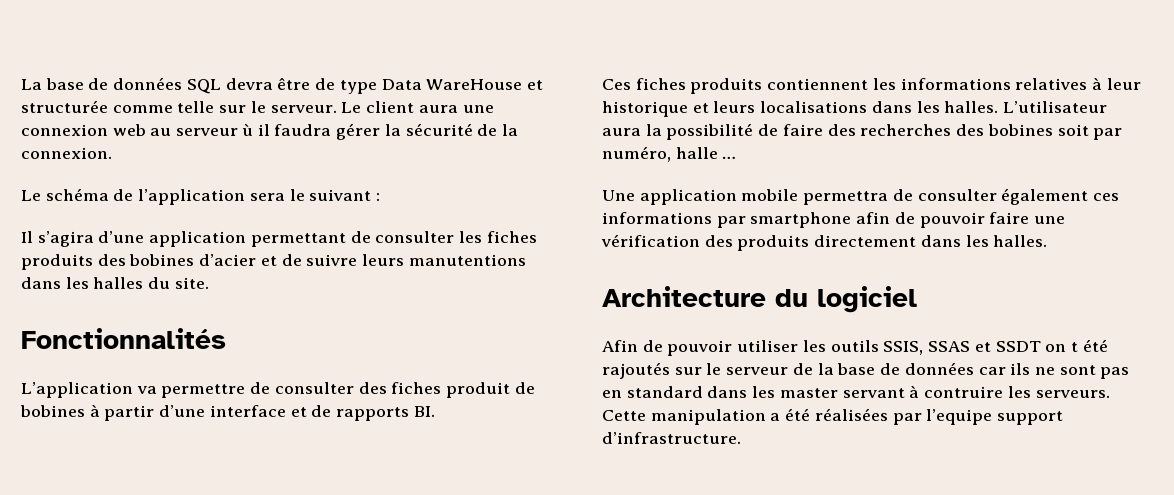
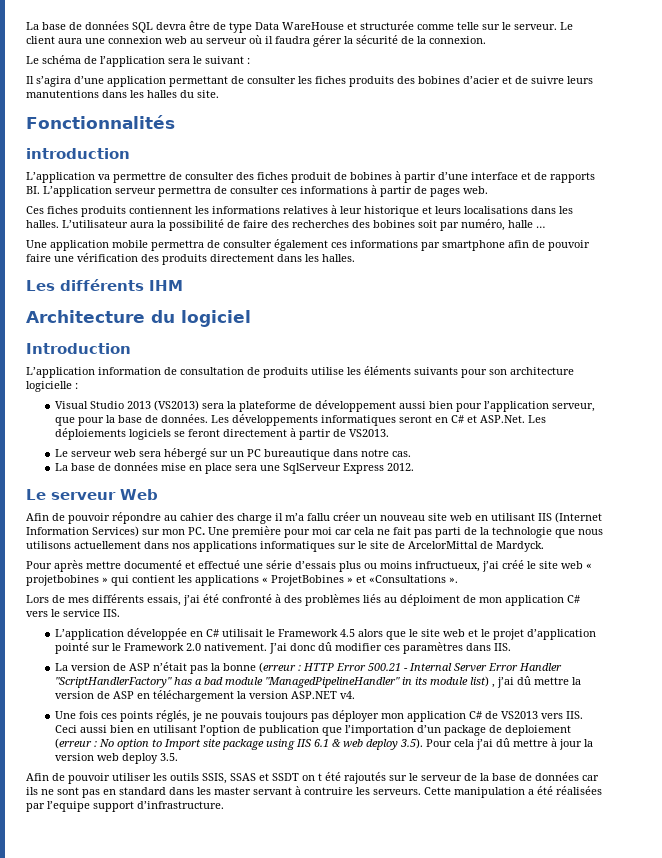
- Le client aura une connexion web au serveur ù il faudra gérer la sécurité de la connexion.
+ Le client aura une connexion web au serveur où il faudra gérer la sécurité de la connexion.
+ introduction
- L’application va permettre de consulter des fiches produit de bobines à partir d’une interface et de rapports BI.
+ L’application va permettre de consulter des fiches produit de bobines à partir d’une interface et de rapports BI. L’application serveur permettra de consulter ces informations à partir de pages web.
+ Les différents IHM
+ Introduction
+ L’application information de consultation de produits utilise les éléments suivants pour son architecture logicielle :
+ Visual Studio 2013 (VS2013) sera la plateforme de développement aussi bien pour l’application serveur, que pour la base de données. Les développements informatiques seront en C# et ASP.Net. Les déploiements logiciels se feront directement à partir de VS2013.
+ Le serveur web sera hébergé sur un PC bureautique dans notre cas.
+ La base de données mise en place sera une SqlServeur Express 2012.
+ Le serveur Web
+ Afin de pouvoir répondre au cahier des charge il m’a fallu créer un nouveau site web en utilisant IIS (Internet Information Services) sur mon PC. Une première pour moi car cela ne fait pas parti de la technologie que nous utilisons actuellement dans nos applications informatiques sur le site de ArcelorMittal de Mardyck.
+ Pour après mettre documenté et effectué une série d’essais plus ou moins infructueux, j’ai créé le site web « projetbobines » qui contient les applications « ProjetBobines » et «Consultations ».
+ Lors de mes différents essais, j’ai été confronté à des problèmes liés au déploiment de mon application C# vers le service IIS.
+ L’application développée en C# utilisait le Framework 4.5 alors que le site web et le projet d’application pointé sur le Framework 2.0 nativement. J’ai donc dû modifier ces paramètres dans IIS.
+ La version de ASP n’était pas la bonne (erreur : HTTP Error 500.21 - Internal Server Error Handler "ScriptHandlerFactory" has a bad module "ManagedPipelineHandler" in its module list) , j’ai dû mettre la version de ASP en téléchargement la version ASP.NET v4.
+ Une fois ces points réglés, je ne pouvais toujours pas déployer mon application C# de VS2013 vers IIS. Ceci aussi bien en utilisant l’option de publication que l’importation d’un package de deploiement (erreur : No option to Import site package using IIS 6.1 & web deploy 3.5). Pour cela j’ai dû mettre à jour la version web deploy 3.5.

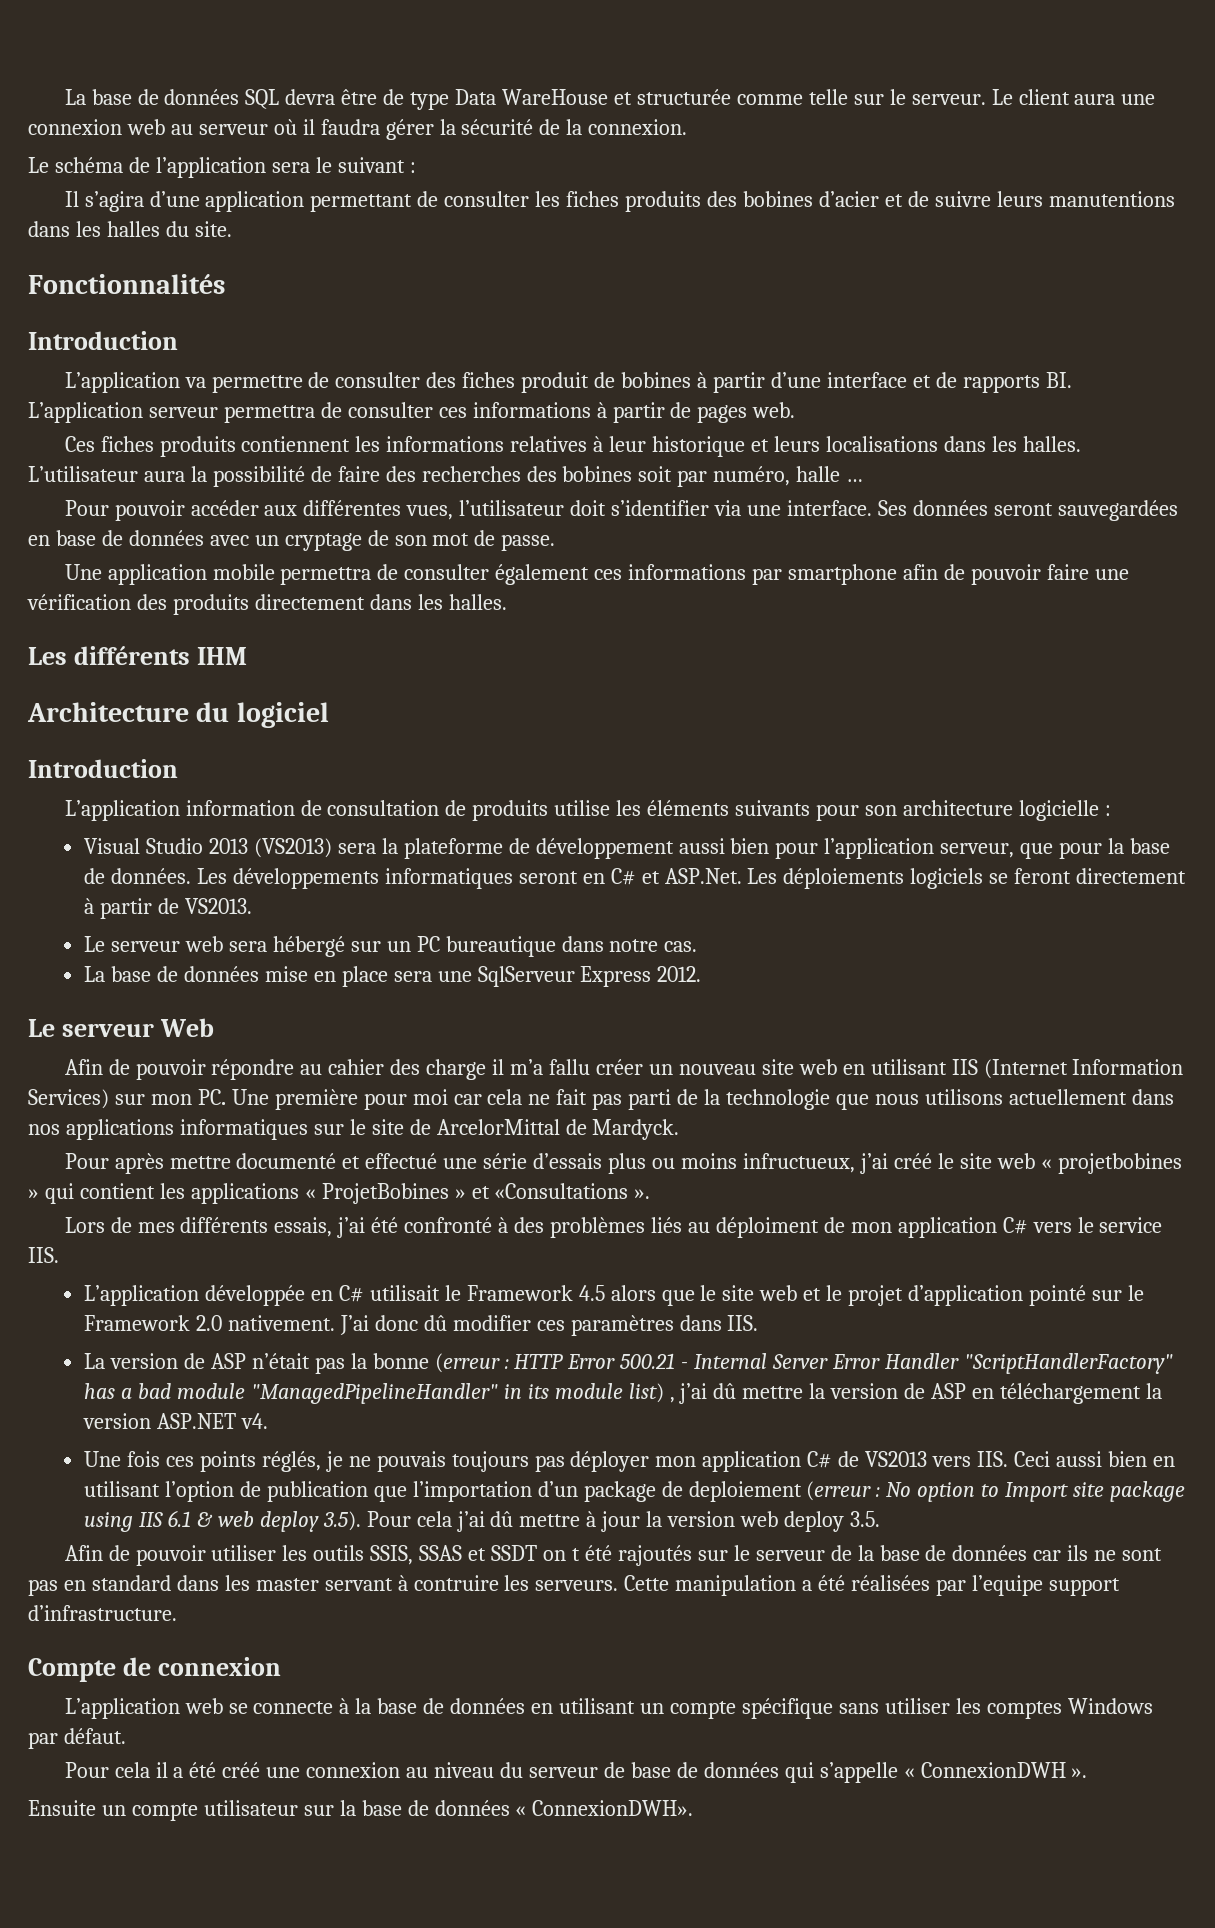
  Fonctionnalités
- introduction
+ Introduction
+ Pour pouvoir accéder aux différentes vues, l’utilisateur doit s’identifier via une interface. Ses données seront sauvegardées en base de données avec un cryptage de son mot de passe.
+ Compte de connexion
+ L’application web se connecte à la base de données en utilisant un compte spécifique sans utiliser les comptes Windows par défaut.
+ Pour cela il a été créé une connexion au niveau du serveur de base de données qui s’appelle « ConnexionDWH ».
+ Ensuite un compte utilisateur sur la base de données « ConnexionDWH».

